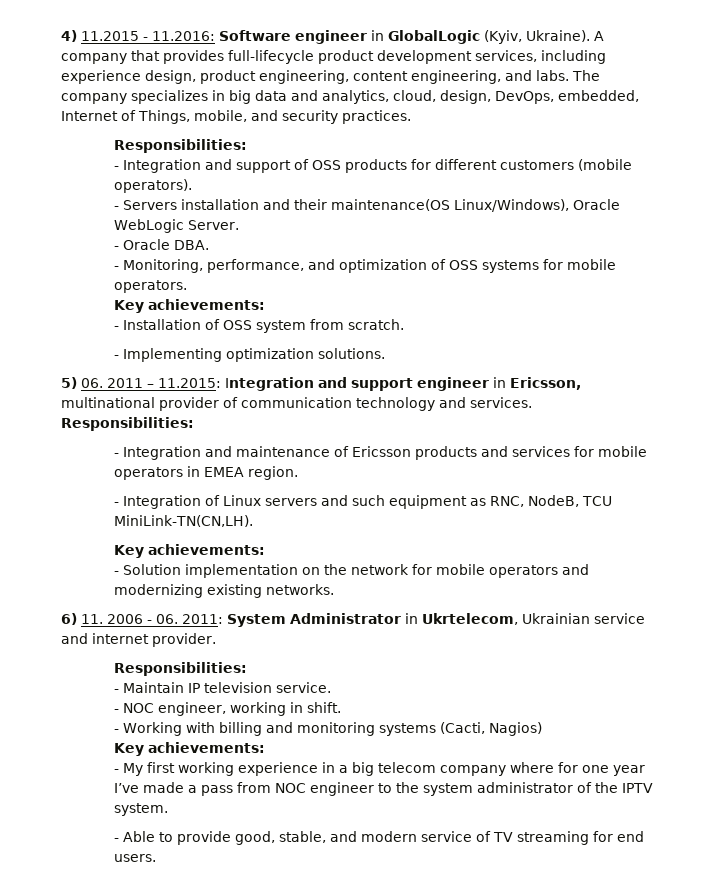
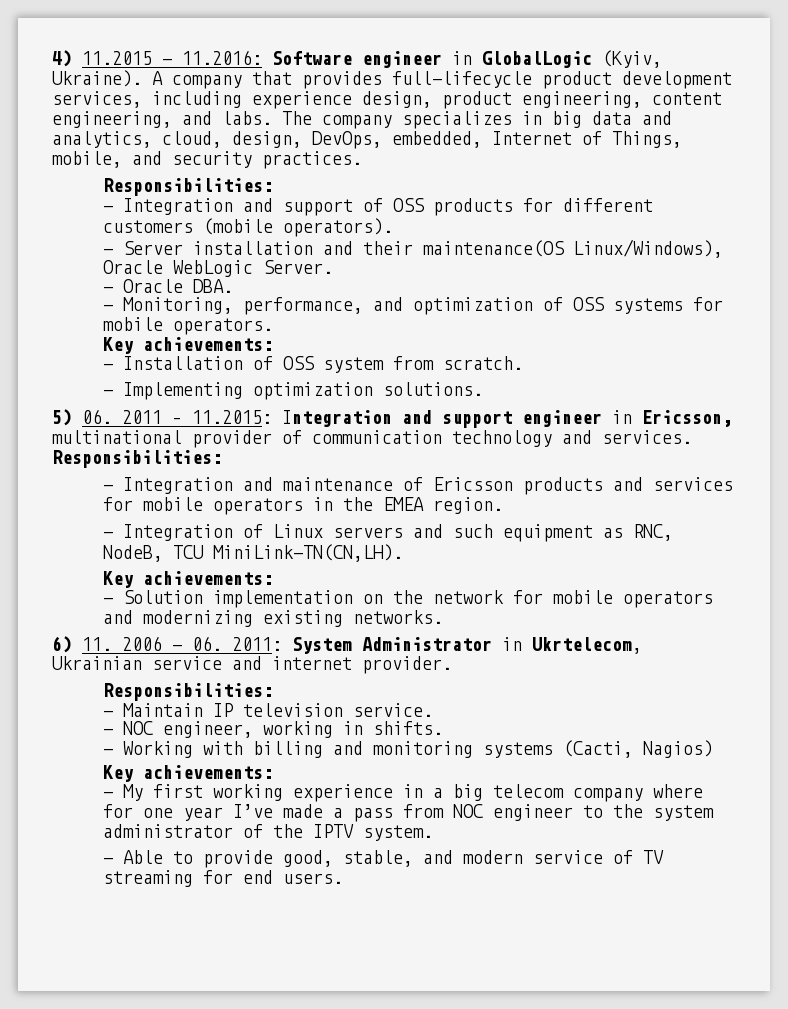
- - Servers installation and their maintenance(OS Linux/Windows), Oracle WebLogic Server.
+ - Server installation and their maintenance(OS Linux/Windows), Oracle WebLogic Server.
- - Integration and maintenance of Ericsson products and services for mobile operators in EMEA region.
+ - Integration and maintenance of Ericsson products and services for mobile operators in the EMEA region.
- - NOC engineer, working in shift.
+ - NOC engineer, working in shifts.

